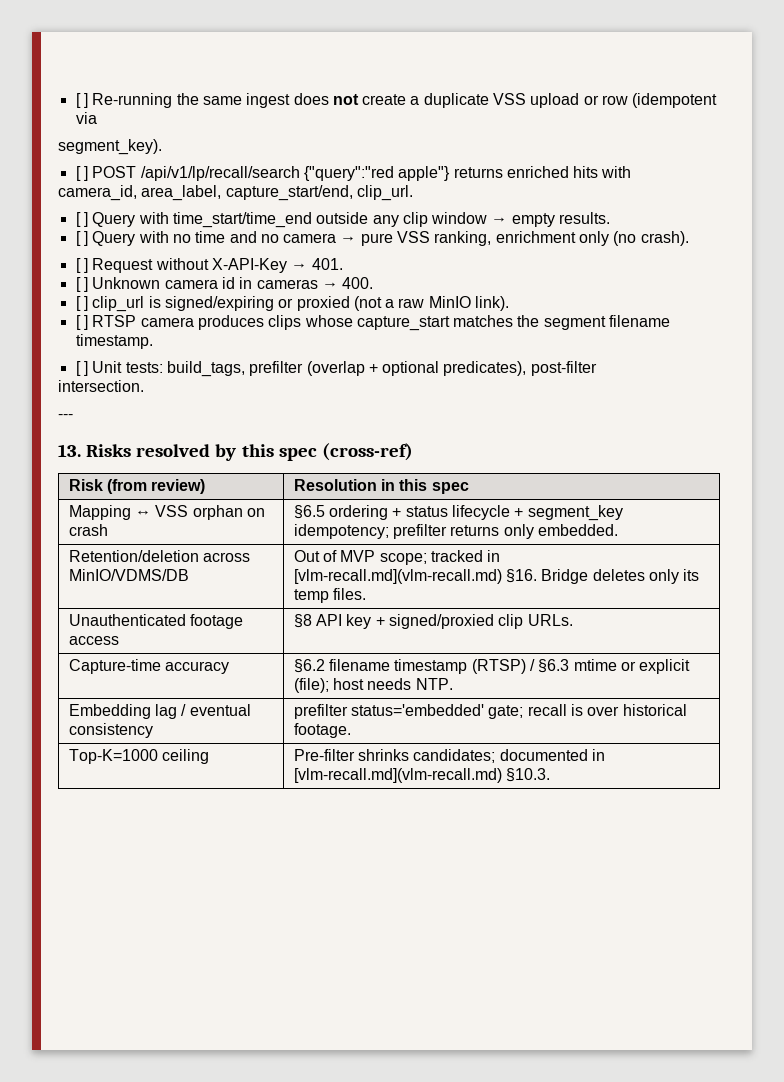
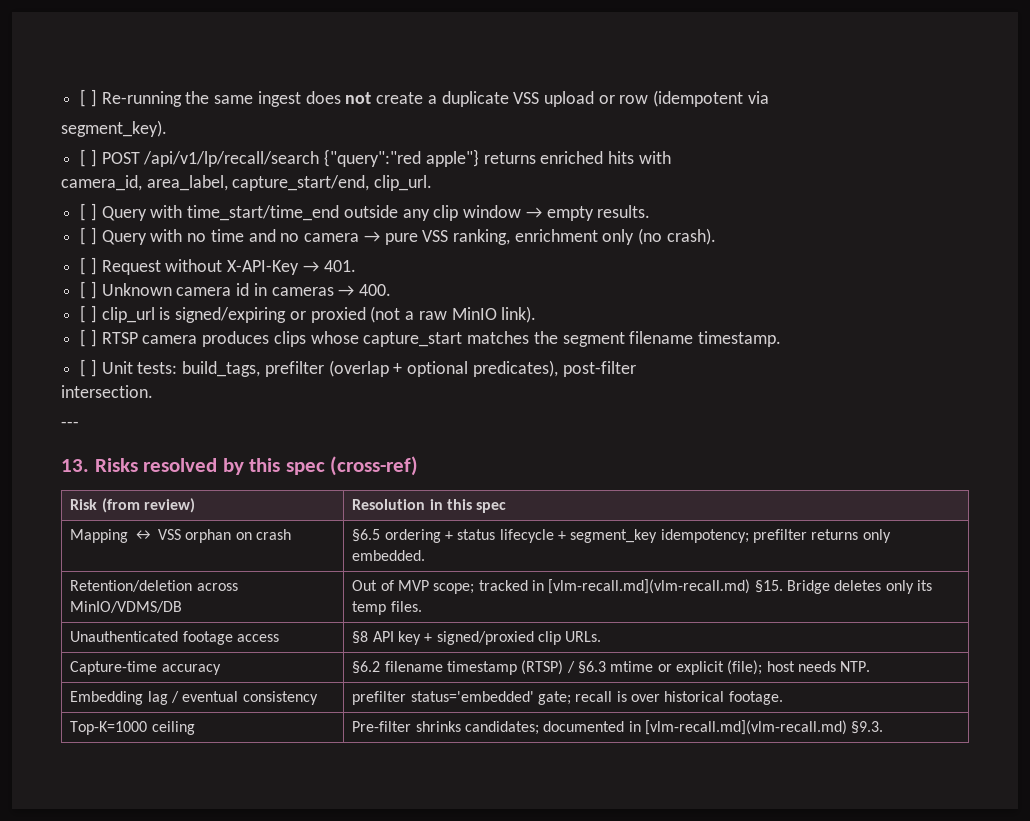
- Retention/deletion across MinIO/VDMS/DB | Out of MVP scope; tracked in [vlm-recall.md](vlm-recall.md) §16. Bridge deletes only its temp files.
+ Retention/deletion across MinIO/VDMS/DB | Out of MVP scope; tracked in [vlm-recall.md](vlm-recall.md) §15. Bridge deletes only its temp files.
- Top-K=1000 ceiling | Pre-filter shrinks candidates; documented in [vlm-recall.md](vlm-recall.md) §10.3.
+ Top-K=1000 ceiling | Pre-filter shrinks candidates; documented in [vlm-recall.md](vlm-recall.md) §9.3.

